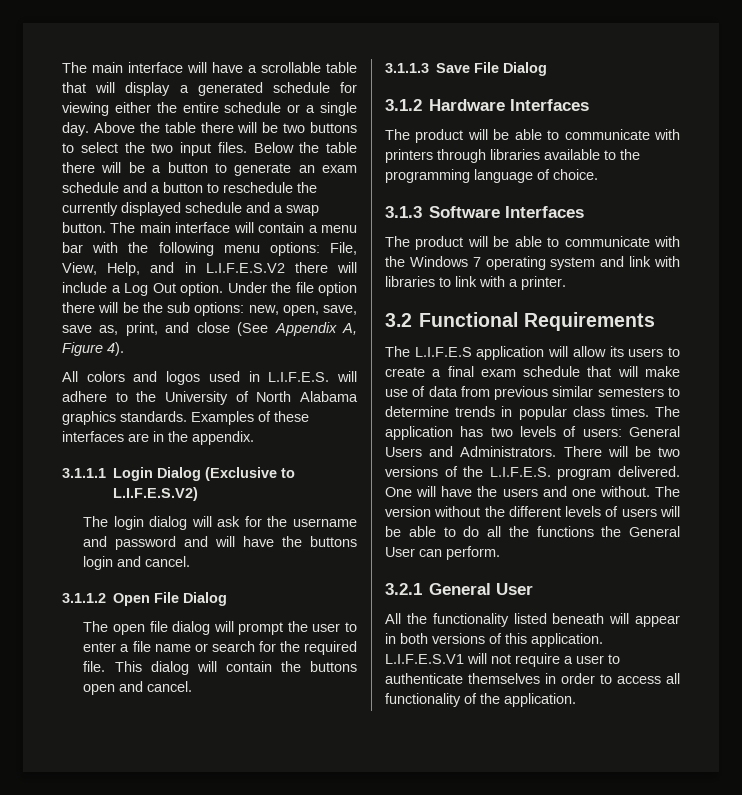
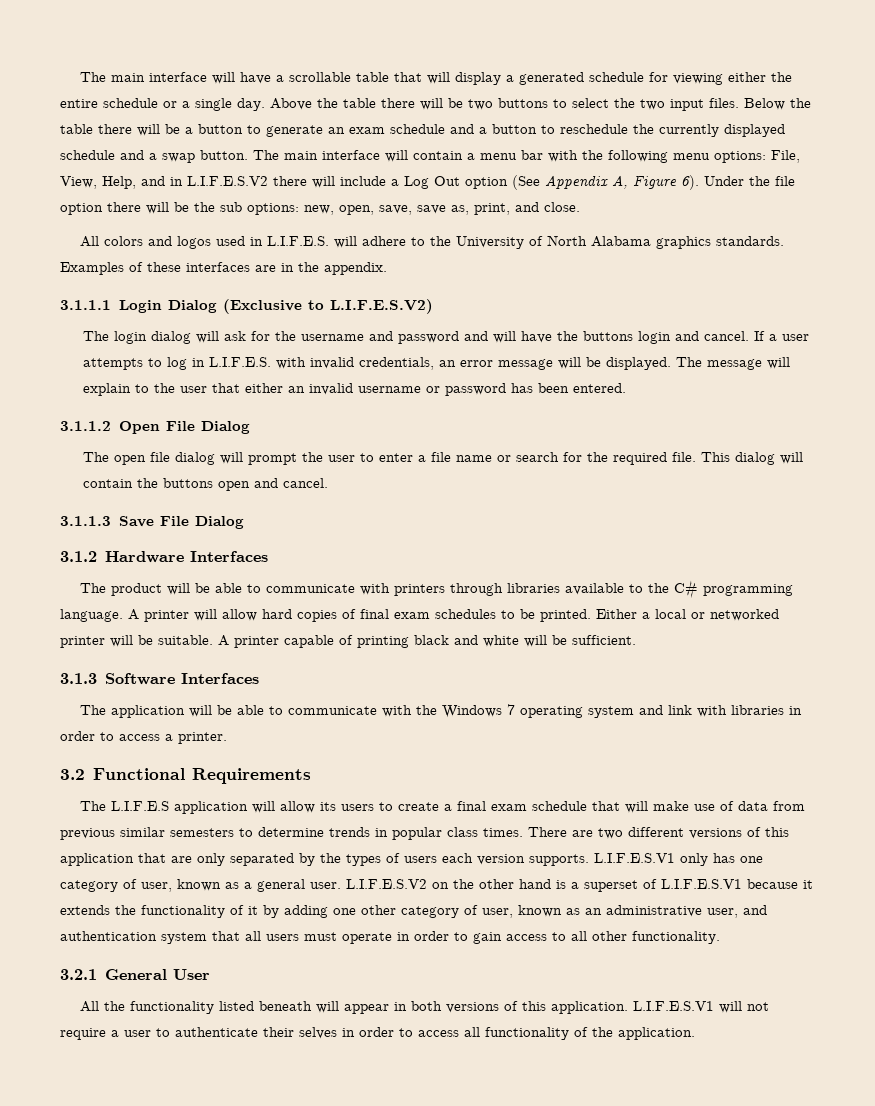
- The main interface will contain a menu bar with the following menu options: File, View, Help, and in L.I.F.E.S.V2 there will include a Log Out option.
+ The main interface will contain a menu bar with the following menu options: File, View, Help, and in L.I.F.E.S.V2 there will include a Log Out option (See Appendix A, Figure 6).
- Under the file option there will be the sub options: new, open, save, save as, print, and close (See Appendix A, Figure 4).
+ Under the file option there will be the sub options: new, open, save, save as, print, and close.
+ If a user attempts to log in L.I.F.E.S. with invalid credentials, an error message will be displayed. The message will explain to the user that either an invalid username or password has been entered.
- The product will be able to communicate with printers through libraries available to the programming language of choice.
+ The product will be able to communicate with printers through libraries available to the C# programming language. A printer will allow hard copies of final exam schedules to be printed. Either a local or networked printer will be suitable. A printer capable of printing black and white will be sufficient.
- The product will be able to communicate with the Windows 7 operating system and link with libraries to link with a printer.
+ The application will be able to communicate with the Windows 7 operating system and link with libraries in order to access a printer.
- The application has two levels of users: General Users and Administrators. There will be two versions of the L.I.F.E.S. program delivered. One will have the users and one without. The version without the different levels of users will be able to do all the functions the General User can perform.
+ There are two different versions of this application that are only separated by the types of users each version supports. L.I.F.E.S.V1 only has one category of user, known as a general user. L.I.F.E.S.V2 on the other hand is a superset of L.I.F.E.S.V1 because it extends the functionality of it by adding one other category of user, known as an administrative user, and authentication system that all users must operate in order to gain access to all other functionality.
- L.I.F.E.S.V1 will not require a user to authenticate themselves in order to access all functionality of the application.
+ L.I.F.E.S.V1 will not require a user to authenticate their selves in order to access all functionality of the application.

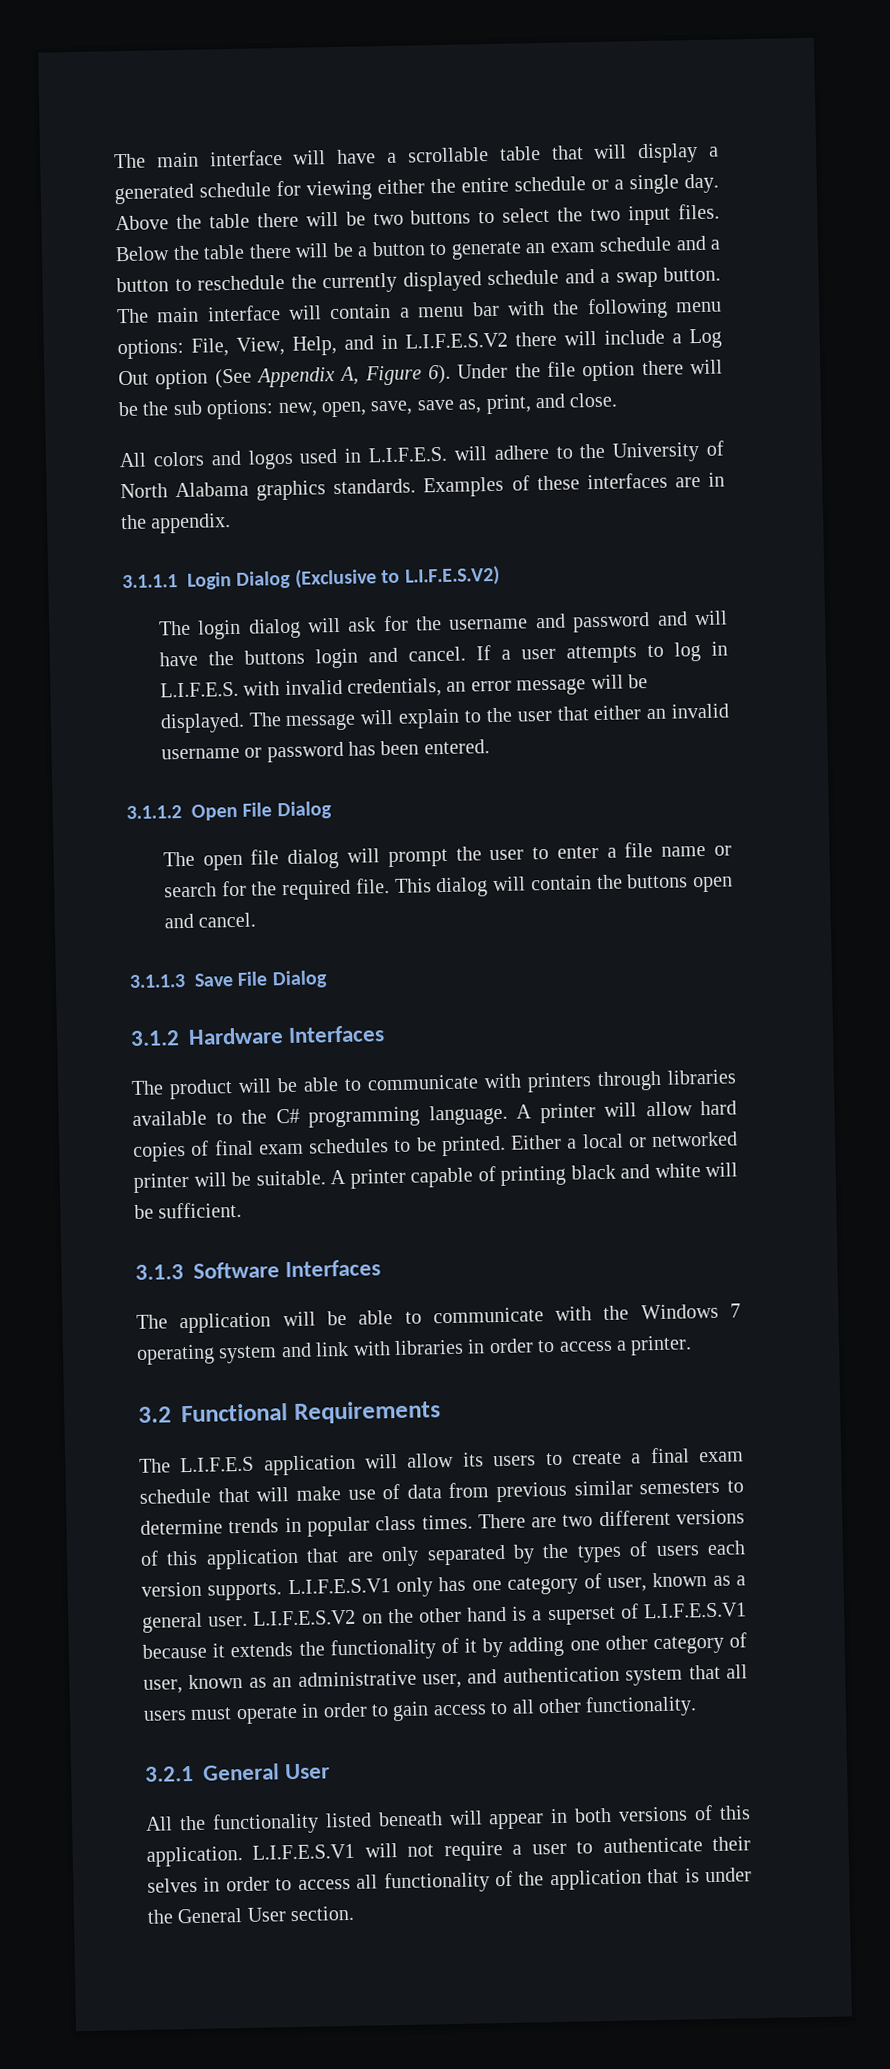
- L.I.F.E.S.V1 will not require a user to authenticate their selves in order to access all functionality of the application.
+ L.I.F.E.S.V1 will not require a user to authenticate their selves in order to access all functionality of the application that is under the General User section.

